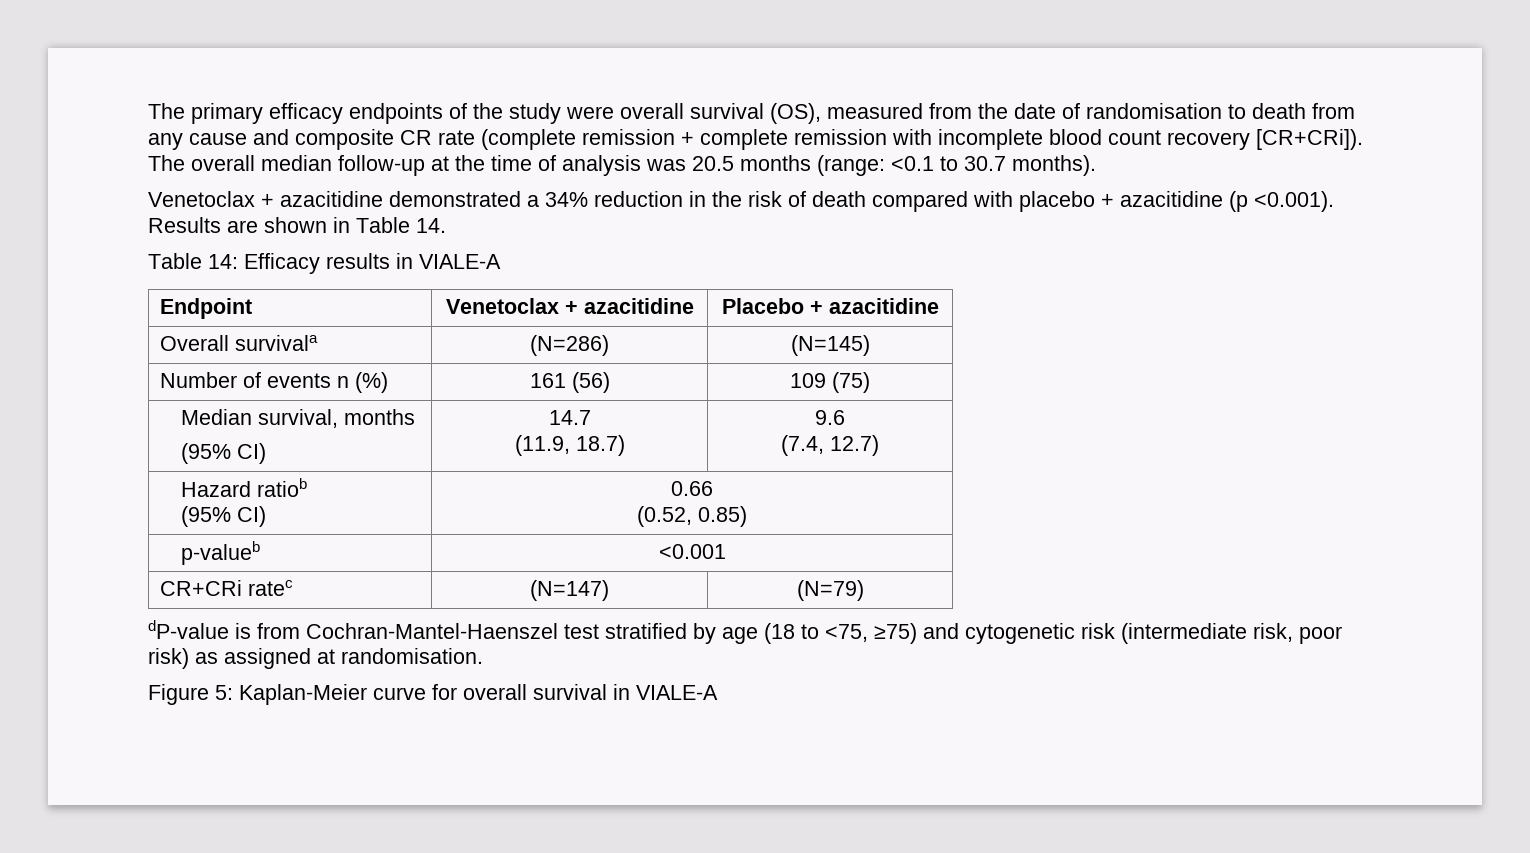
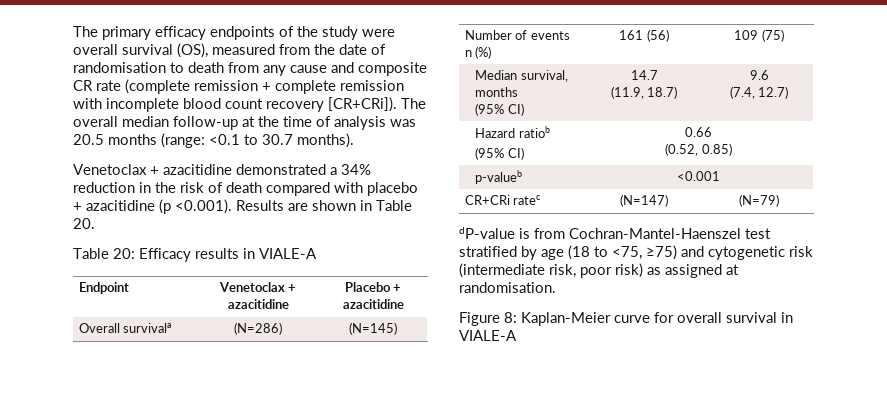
- Venetoclax + azacitidine demonstrated a 34% reduction in the risk of death compared with placebo + azacitidine (p <0.001). Results are shown in Table 14.
- Table 14: Efficacy results in VIALE-A
+ Venetoclax + azacitidine demonstrated a 34% reduction in the risk of death compared with placebo + azacitidine (p <0.001). Results are shown in Table 20.
+ Table 20: Efficacy results in VIALE-A
- Figure 5: Kaplan-Meier curve for overall survival in VIALE-A
+ Figure 8: Kaplan-Meier curve for overall survival in VIALE-A

